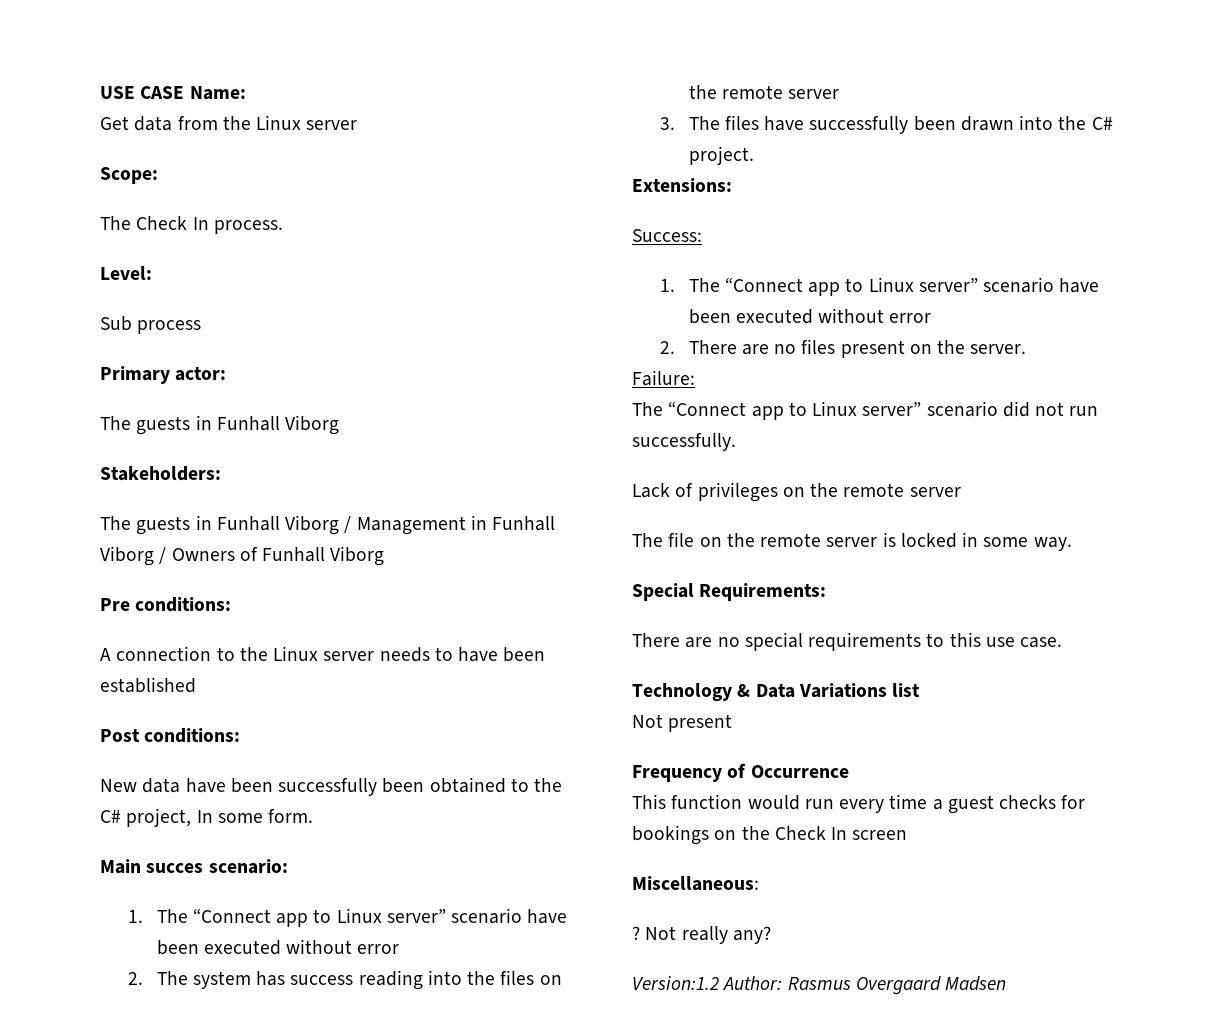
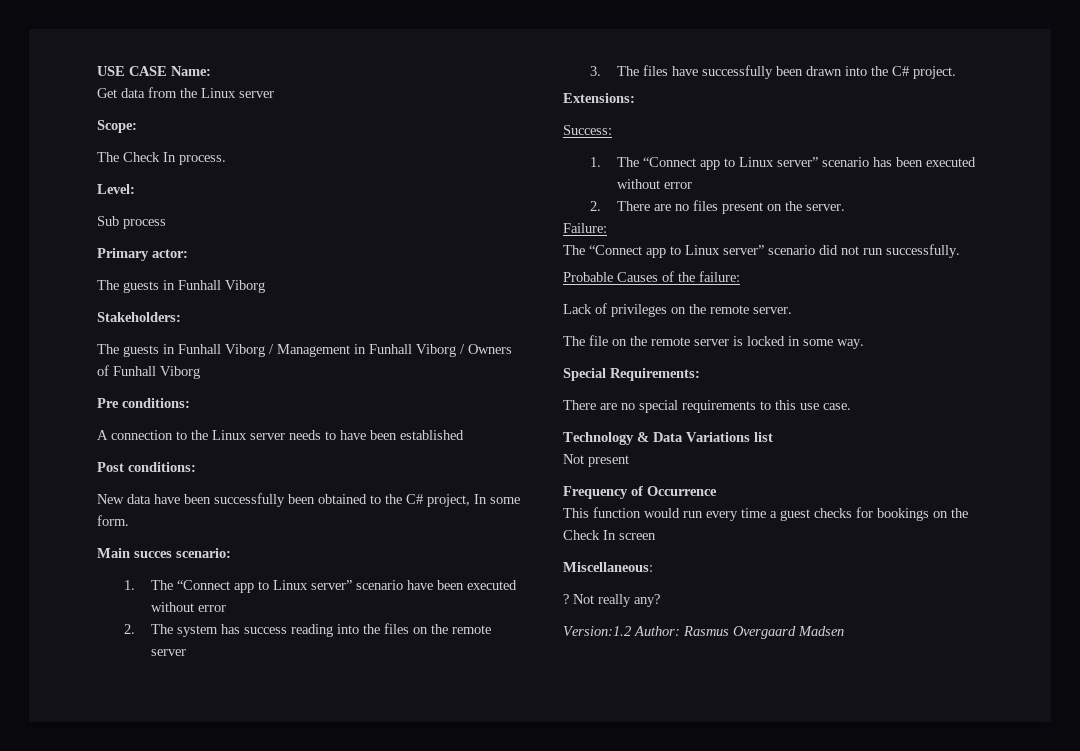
  Success:
- 1. The “Connect app to Linux server” scenario have been executed without error
+ 1. The “Connect app to Linux server” scenario has been executed without error
+ Probable Causes of the failure:
- Lack of privileges on the remote server
+ Lack of privileges on the remote server.

